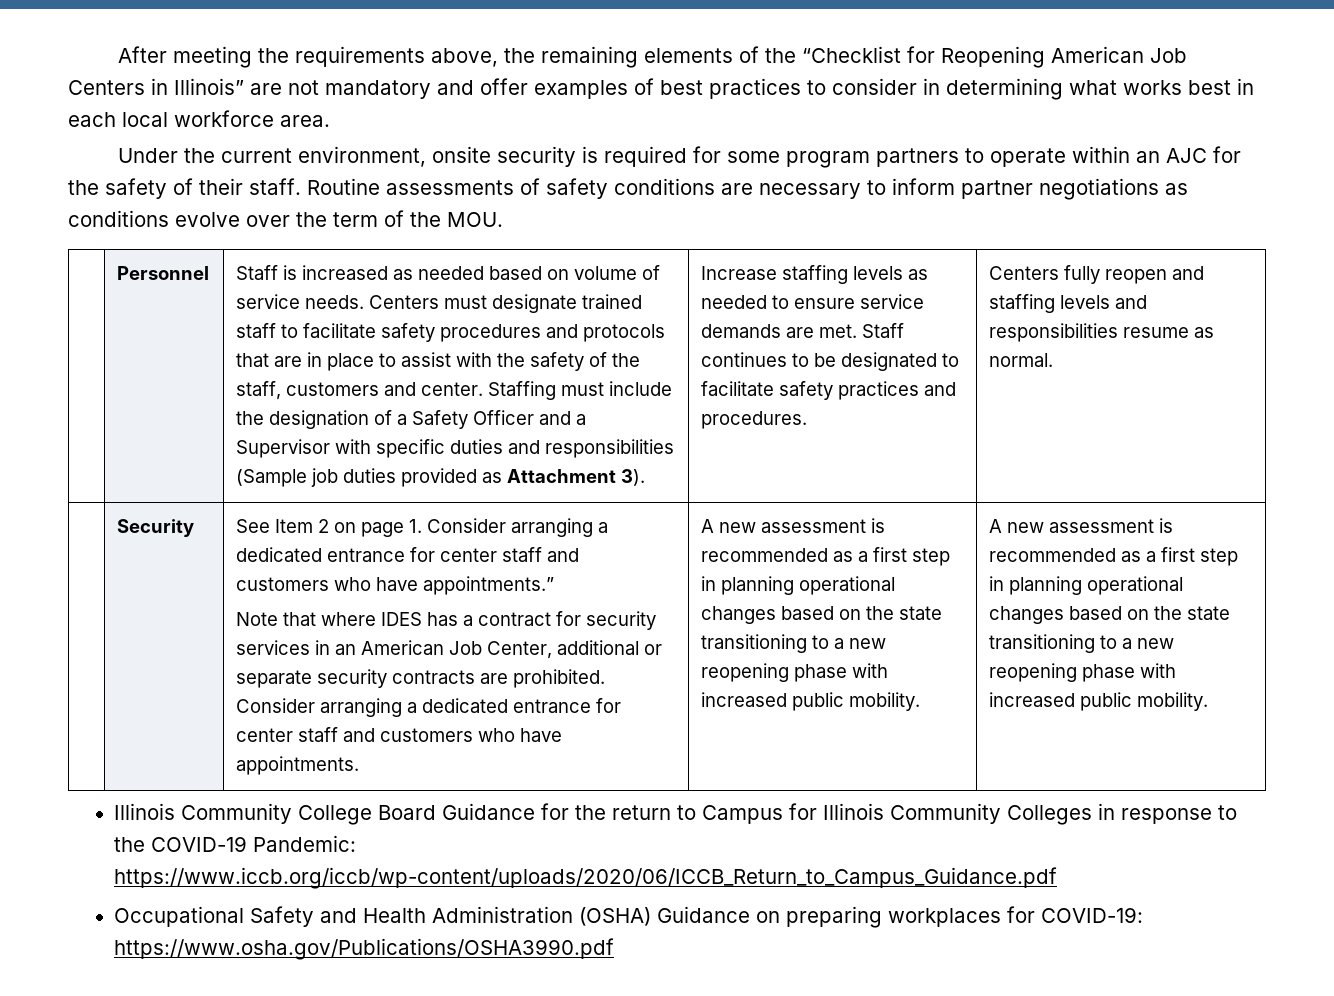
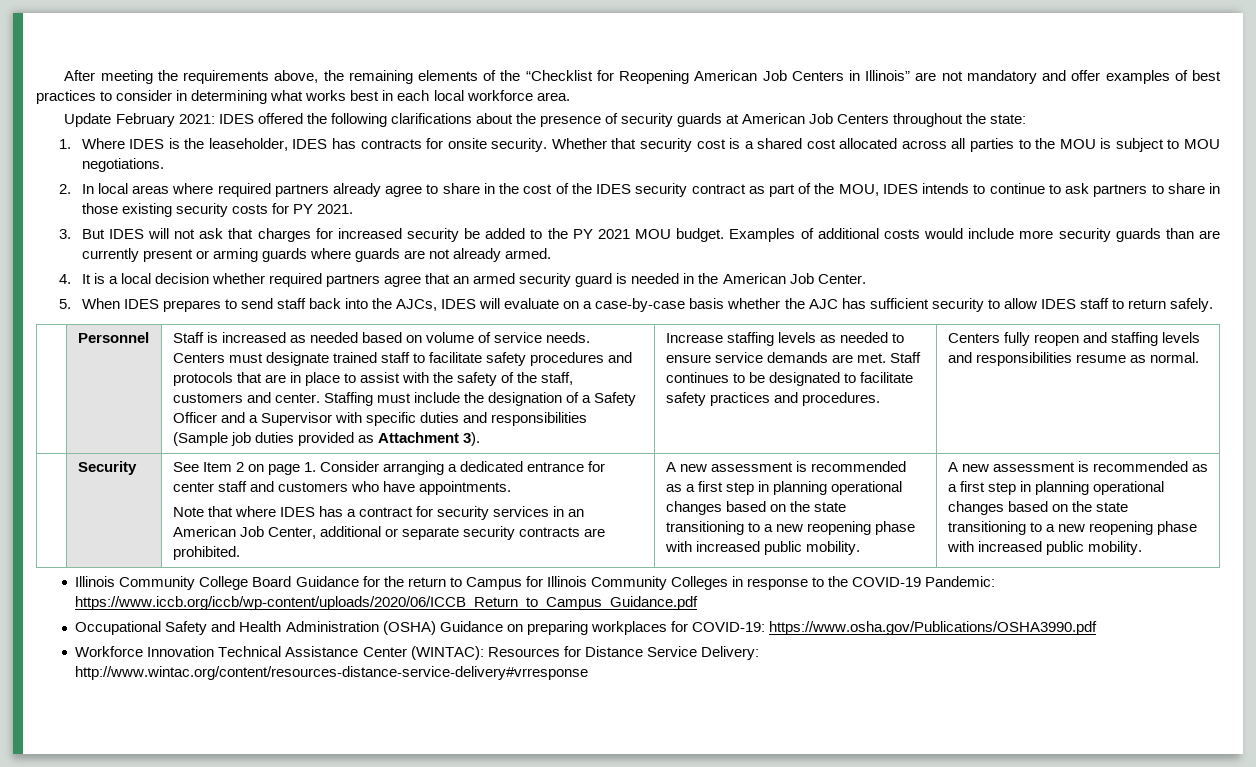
- Under the current environment, onsite security is required for some program partners to operate within an AJC for the safety of their staff. Routine assessments of safety conditions are necessary to inform partner negotiations as conditions evolve over the term of the MOU.
+ Update February 2021: IDES offered the following clarifications about the presence of security guards at American Job Centers throughout the state:
+ 1. Where IDES is the leaseholder, IDES has contracts for onsite security. Whether that security cost is a shared cost allocated across all parties to the MOU is subject to MOU negotiations.
+ 2. In local areas where required partners already agree to share in the cost of the IDES security contract as part of the MOU, IDES intends to continue to ask partners to share in those existing security costs for PY 2021.
+ 3. But IDES will not ask that charges for increased security be added to the PY 2021 MOU budget. Examples of additional costs would include more security guards than are currently present or arming guards where guards are not already armed.
+ 4. It is a local decision whether required partners agree that an armed security guard is needed in the American Job Center.
+ 5. When IDES prepares to send staff back into the AJCs, IDES will evaluate on a case-by-case basis whether the AJC has sufficient security to allow IDES staff to return safely.
- See Item 2 on page 1. Consider arranging a dedicated entrance for center staff and customers who have appointments.”
+ See Item 2 on page 1. Consider arranging a dedicated entrance for center staff and customers who have appointments.
- Consider arranging a dedicated entrance for center staff and customers who have appointments.
+ Workforce Innovation Technical Assistance Center (WINTAC): Resources for Distance Service Delivery: http://www.wintac.org/content/resources-distance-service-delivery#vrresponse

